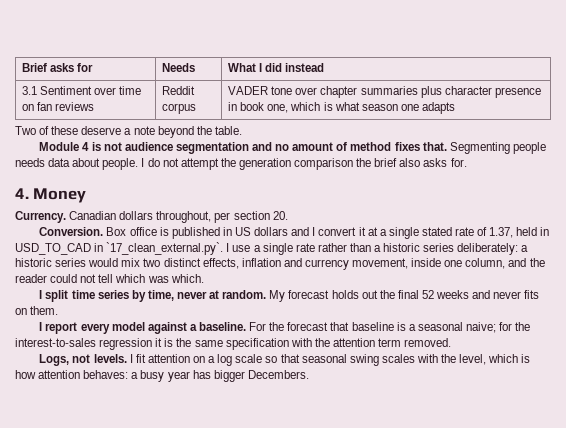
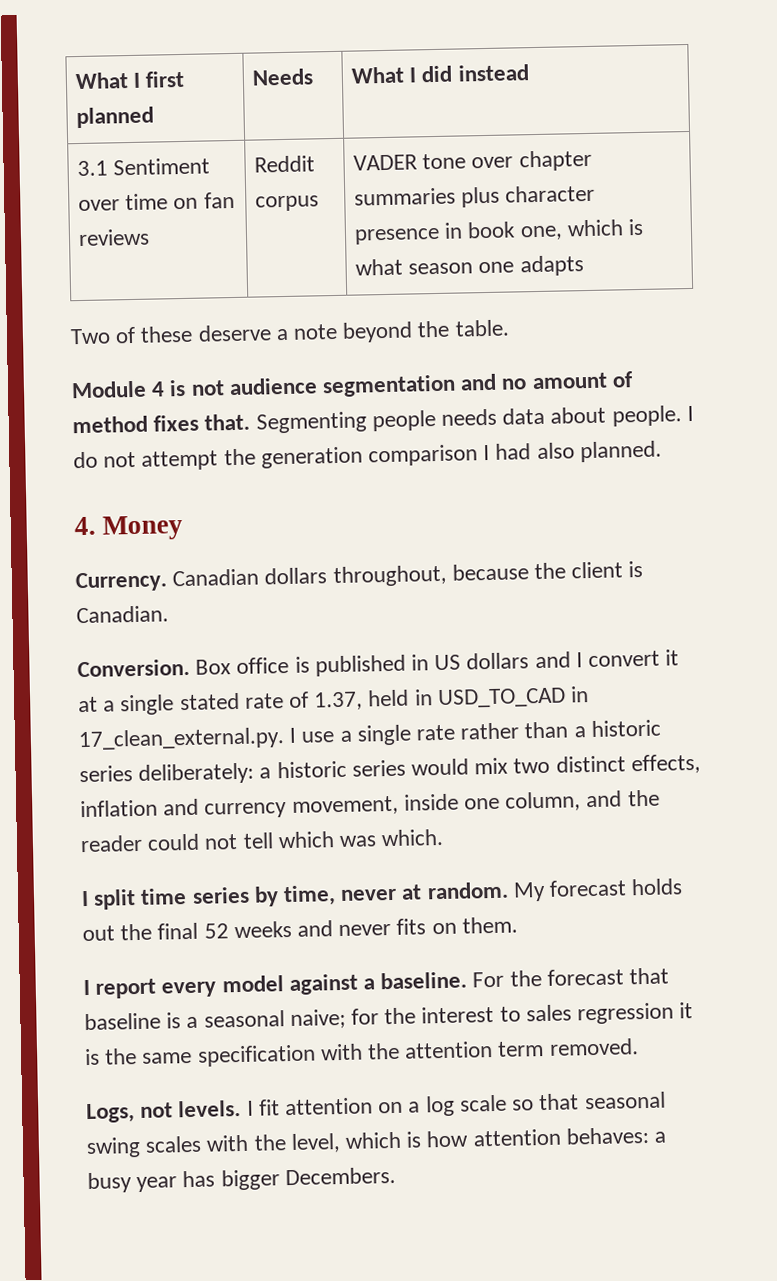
- Brief asks for | Needs | What I did instead
+ What I first planned | Needs | What I did instead
- I do not attempt the generation comparison the brief also asks for.
+ I do not attempt the generation comparison I had also planned.
- Canadian dollars throughout, per section 20.
+ Canadian dollars throughout, because the client is Canadian.
- Box office is published in US dollars and I convert it at a single stated rate of 1.37, held in USD_TO_CAD in `17_clean_external.py`. I use a single rate rather than a historic series deliberately: a historic series would mix two distinct effects, inflation and currency movement, inside one column, and the reader could not tell which was which.
+ Box office is published in US dollars and I convert it at a single stated rate of 1.37, held in USD_TO_CAD in 17_clean_external.py. I use a single rate rather than a historic series deliberately: a historic series would mix two distinct effects, inflation and currency movement, inside one column, and the reader could not tell which was which.
- For the forecast that baseline is a seasonal naive; for the interest-to-sales regression it is the same specification with the attention term removed.
+ For the forecast that baseline is a seasonal naive; for the interest to sales regression it is the same specification with the attention term removed.

